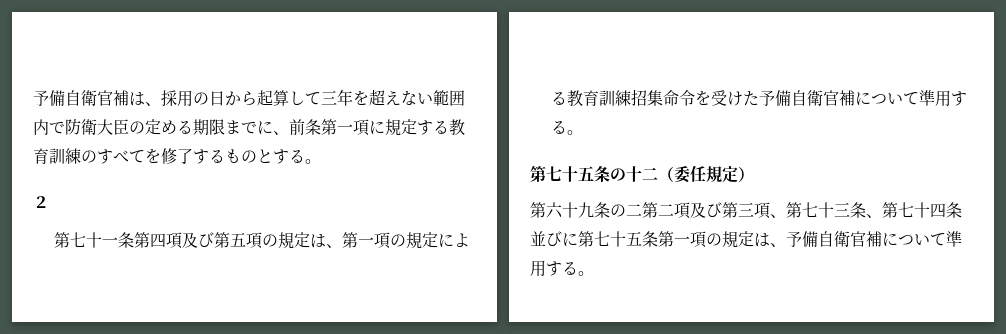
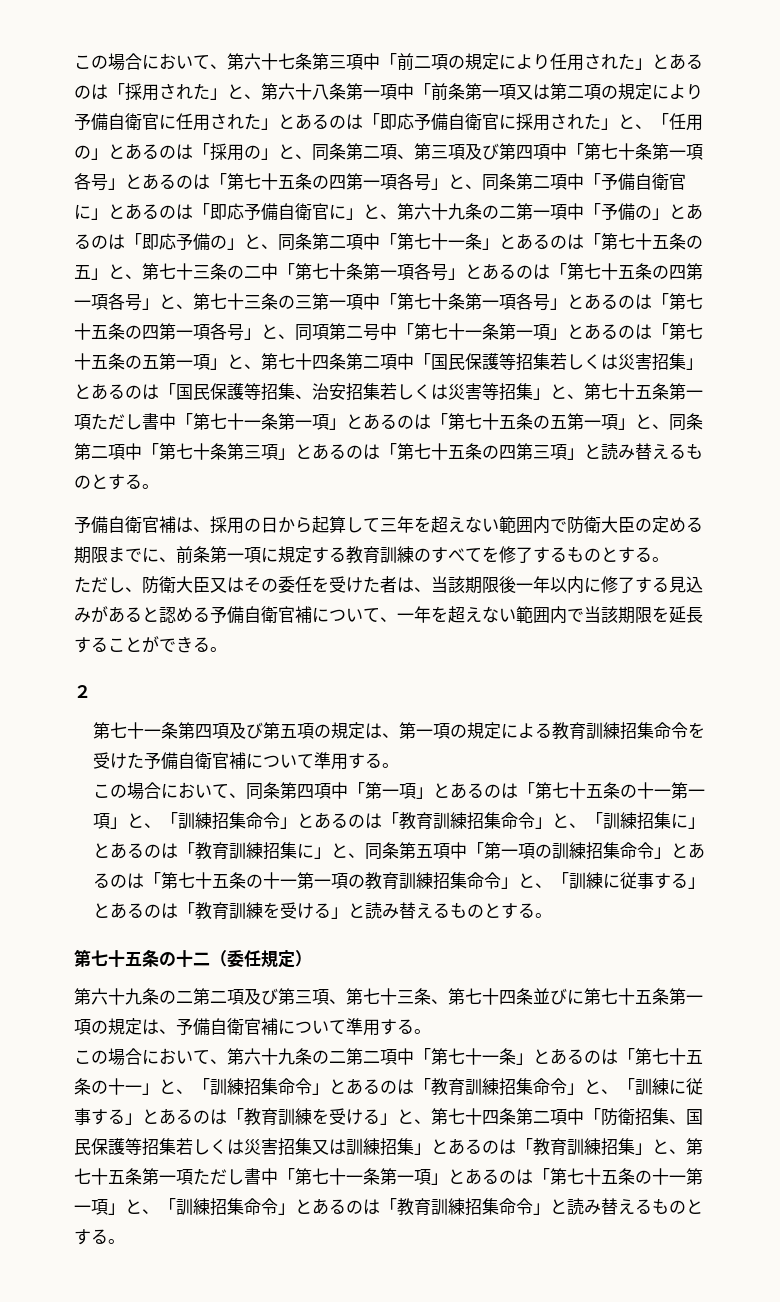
+ この場合において、第六十七条第三項中「前二項の規定により任用された」とあるのは「採用された」と、第六十八条第一項中「前条第一項又は第二項の規定により予備自衛官に任用された」とあるのは「即応予備自衛官に採用された」と、「任用の」とあるのは「採用の」と、同条第二項、第三項及び第四項中「第七十条第一項各号」とあるのは「第七十五条の四第一項各号」と、同条第二項中「予備自衛官に」とあるのは「即応予備自衛官に」と、第六十九条の二第一項中「予備の」とあるのは「即応予備の」と、同条第二項中「第七十一条」とあるのは「第七十五条の五」と、第七十三条の二中「第七十条第一項各号」とあるのは「第七十五条の四第一項各号」と、第七十三条の三第一項中「第七十条第一項各号」とあるのは「第七十五条の四第一項各号」と、同項第二号中「第七十一条第一項」とあるのは「第七十五条の五第一項」と、第七十四条第二項中「国民保護等招集若しくは災害招集」とあるのは「国民保護等招集、治安招集若しくは災害等招集」と、第七十五条第一項ただし書中「第七十一条第一項」とあるのは「第七十五条の五第一項」と、同条第二項中「第七十条第三項」とあるのは「第七十五条の四第三項」と読み替えるものとする。
+ ただし、防衛大臣又はその委任を受けた者は、当該期限後一年以内に修了する見込みがあると認める予備自衛官補について、一年を超えない範囲内で当該期限を延長することができる。
+ この場合において、同条第四項中「第一項」とあるのは「第七十五条の十一第一項」と、「訓練招集命令」とあるのは「教育訓練招集命令」と、「訓練招集に」とあるのは「教育訓練招集に」と、同条第五項中「第一項の訓練招集命令」とあるのは「第七十五条の十一第一項の教育訓練招集命令」と、「訓練に従事する」とあるのは「教育訓練を受ける」と読み替えるものとする。
+ この場合において、第六十九条の二第二項中「第七十一条」とあるのは「第七十五条の十一」と、「訓練招集命令」とあるのは「教育訓練招集命令」と、「訓練に従事する」とあるのは「教育訓練を受ける」と、第七十四条第二項中「防衛招集、国民保護等招集若しくは災害招集又は訓練招集」とあるのは「教育訓練招集」と、第七十五条第一項ただし書中「第七十一条第一項」とあるのは「第七十五条の十一第一項」と、「訓練招集命令」とあるのは「教育訓練招集命令」と読み替えるものとする。

